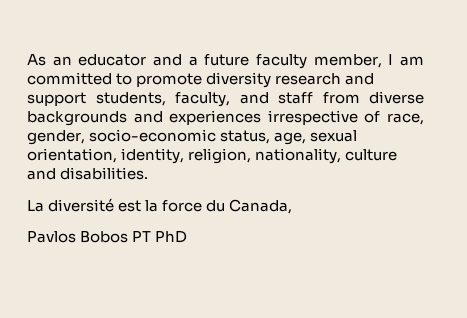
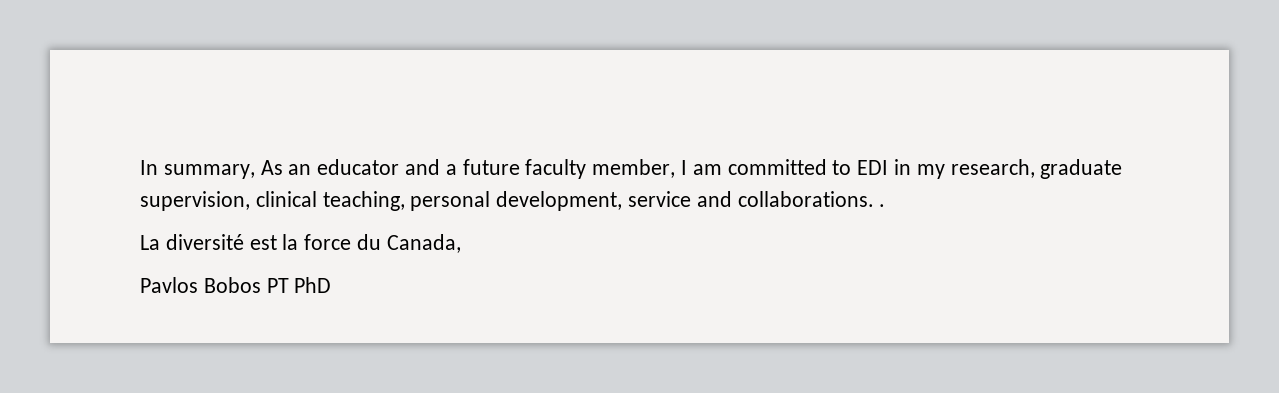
- As an educator and a future faculty member, I am committed to promote diversity research and support students, faculty, and staff from diverse backgrounds and experiences irrespective of race, gender, socio-economic status, age, sexual orientation, identity, religion, nationality, culture and disabilities.
+ In summary, As an educator and a future faculty member, I am committed to EDI in my research, graduate supervision, clinical teaching, personal development, service and collaborations. .

